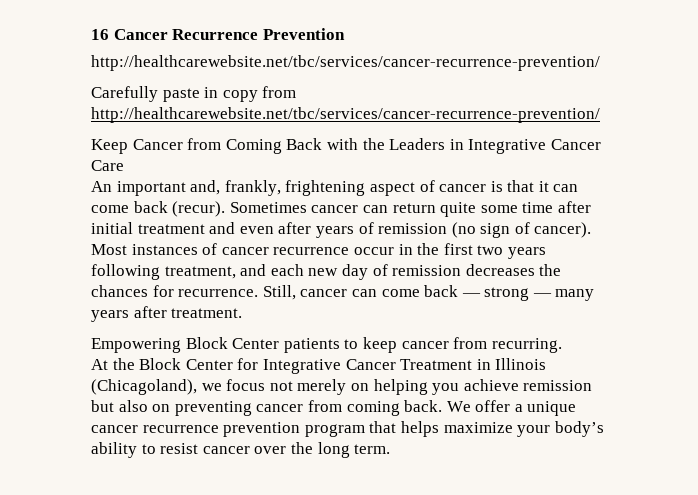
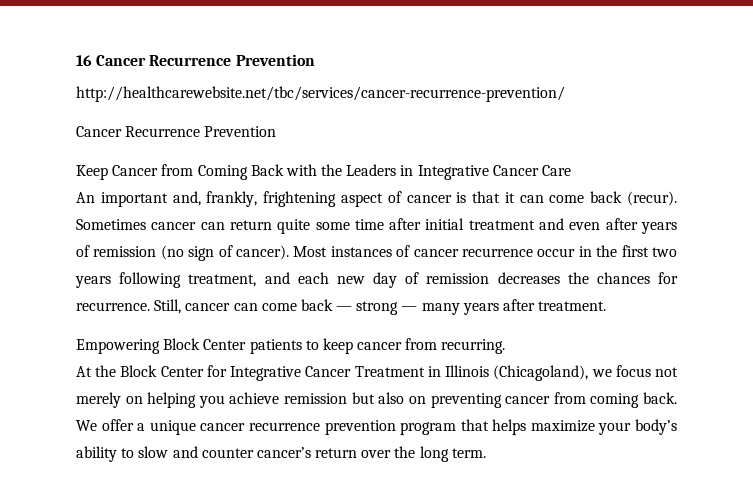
  16 Cancer Recurrence Prevention
  http://healthcarewebsite.net/tbc/services/cancer-recurrence-prevention/
- Carefully paste in copy from http://healthcarewebsite.net/tbc/services/cancer-recurrence-prevention/
+ Cancer Recurrence Prevention
- We offer a unique cancer recurrence prevention program that helps maximize your body’s ability to resist cancer over the long term.
+ We offer a unique cancer recurrence prevention program that helps maximize your body’s ability to slow and counter cancer’s return over the long term.

